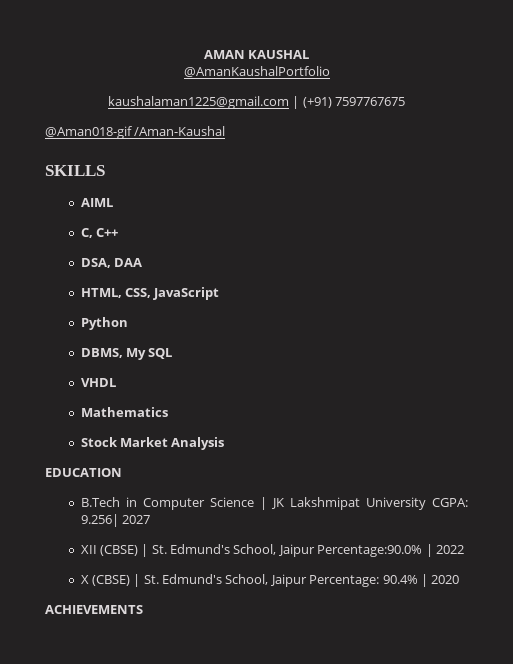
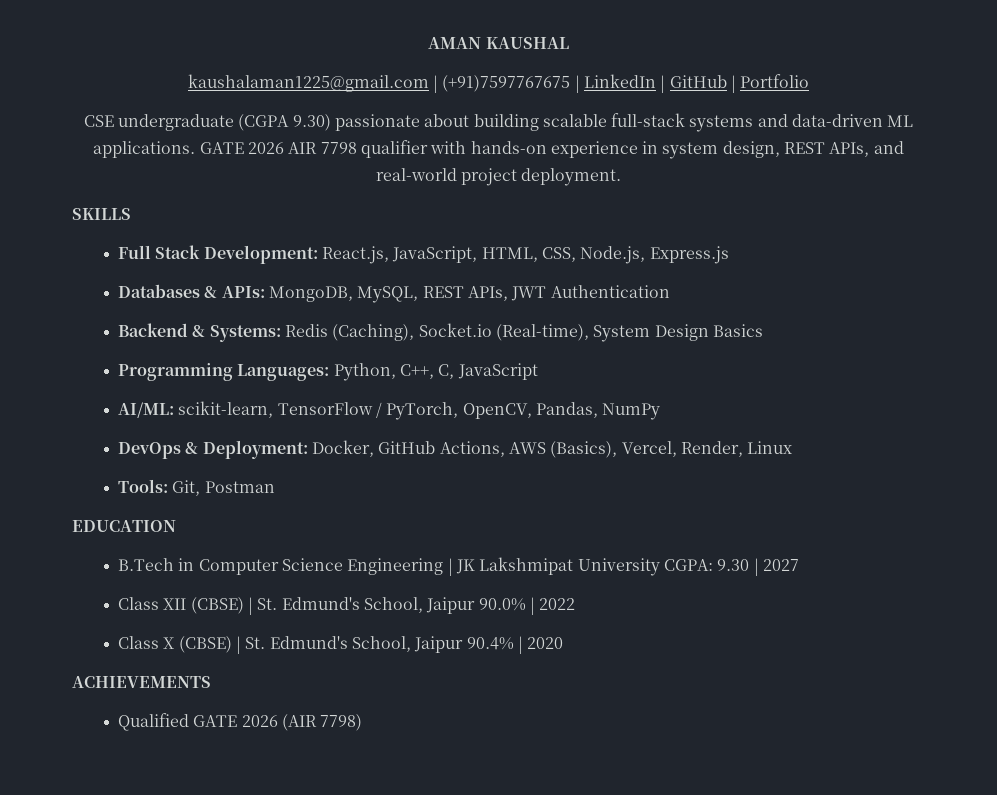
- @AmanKaushalPortfolio
- kaushalaman1225@gmail.com | (+91) 7597767675
- @Aman018-gif /Aman-Kaushal
+ kaushalaman1225@gmail.com | (+91)7597767675 | LinkedIn | GitHub | Portfolio
+ CSE undergraduate (CGPA 9.30) passionate about building scalable full-stack systems and data-driven ML applications. GATE 2026 AIR 7798 qualifier with hands-on experience in system design, REST APIs, and real-world project deployment.
  SKILLS
- AIML
- C, C++
- DSA, DAA
- HTML, CSS, JavaScript
- Python
- DBMS, My SQL
- VHDL
- Mathematics
- Stock Market Analysis
+ Full Stack Development: React.js, JavaScript, HTML, CSS, Node.js, Express.js
+ Databases & APIs: MongoDB, MySQL, REST APIs, JWT Authentication
+ Backend & Systems: Redis (Caching), Socket.io (Real-time), System Design Basics
+ Programming Languages: Python, C++, C, JavaScript
+ AI/ML: scikit-learn, TensorFlow / PyTorch, OpenCV, Pandas, NumPy
+ DevOps & Deployment: Docker, GitHub Actions, AWS (Basics), Vercel, Render, Linux
+ Tools: Git, Postman
- B.Tech in Computer Science | JK Lakshmipat University CGPA: 9.256| 2027
+ B.Tech in Computer Science Engineering | JK Lakshmipat University CGPA: 9.30 | 2027
- XII (CBSE) | St. Edmund's School, Jaipur Percentage:90.0% | 2022
+ Class XII (CBSE) | St. Edmund's School, Jaipur 90.0% | 2022
- X (CBSE) | St. Edmund's School, Jaipur Percentage: 90.4% | 2020
+ Class X (CBSE) | St. Edmund's School, Jaipur 90.4% | 2020
+ Qualified GATE 2026 (AIR 7798)

